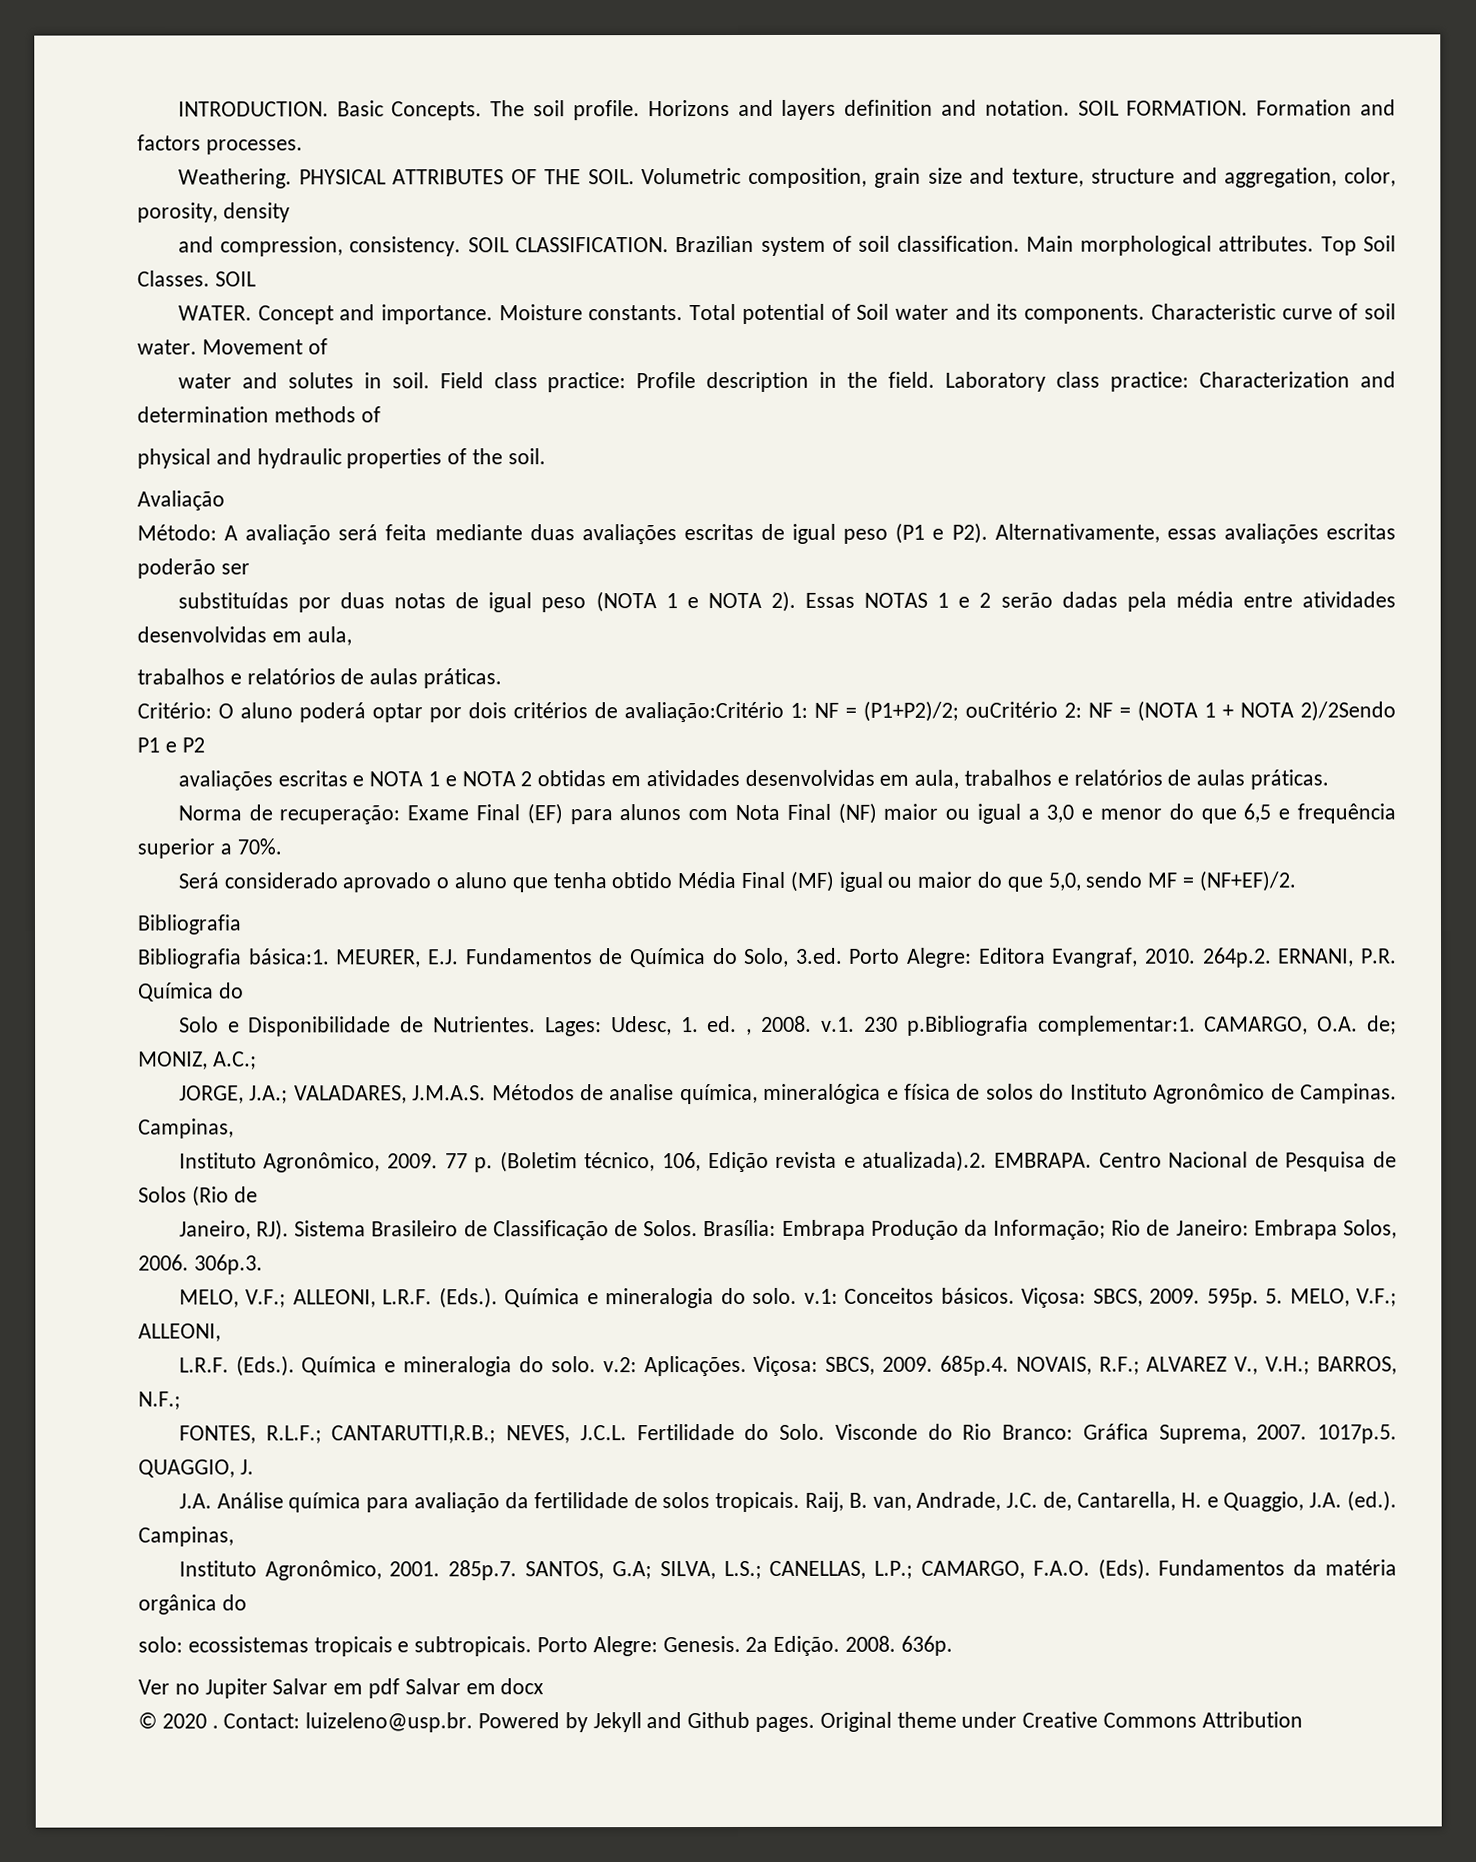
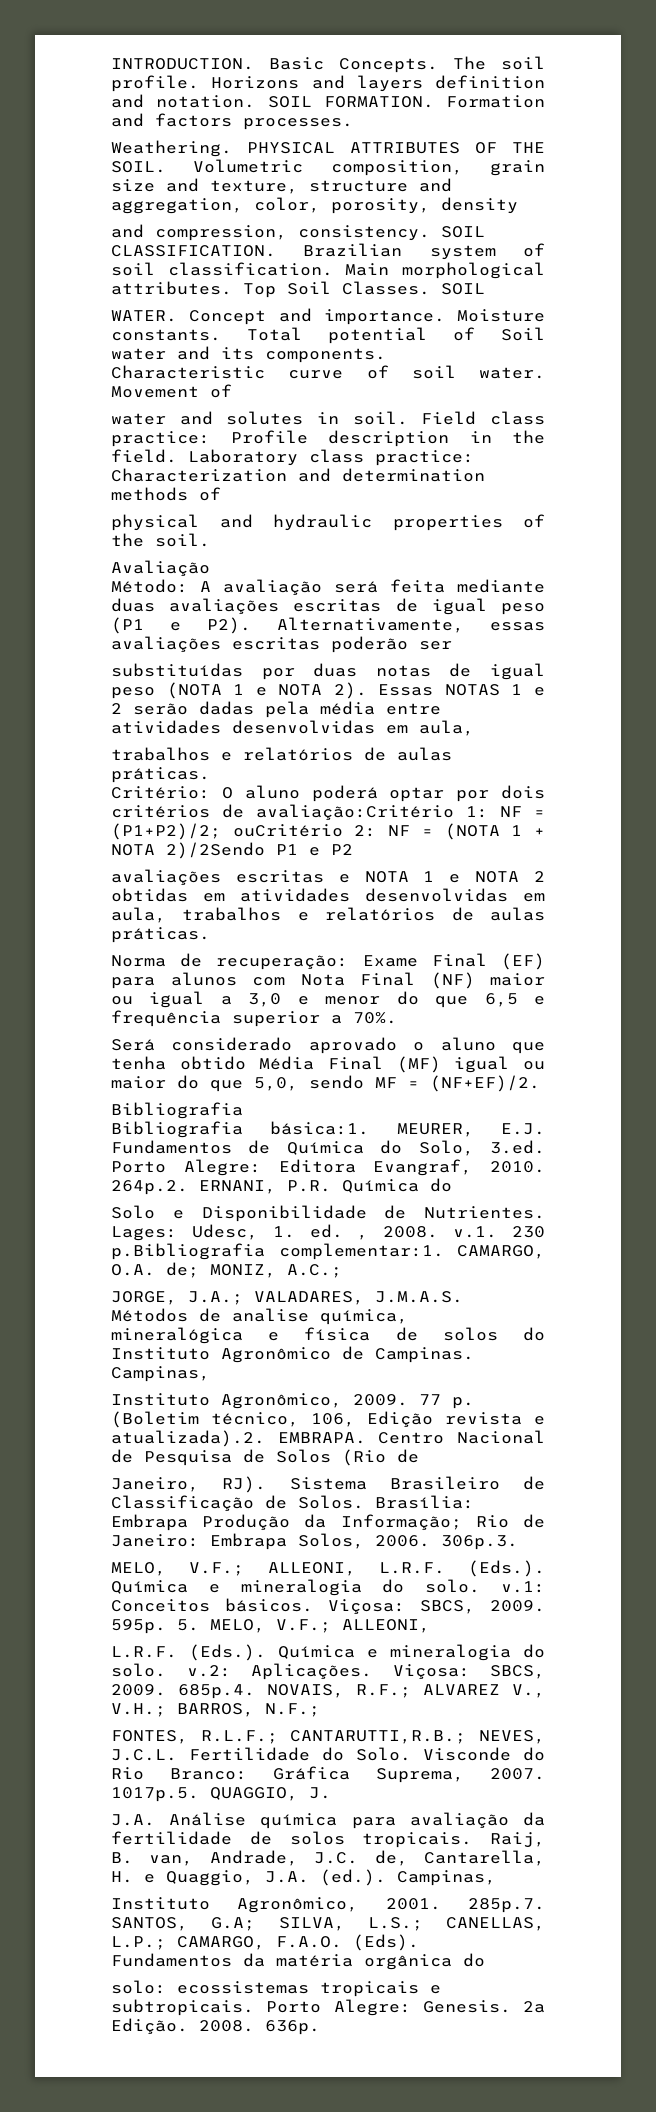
- Ver no Jupiter Salvar em pdf Salvar em docx
- © 2020 . Contact: luizeleno@usp.br. Powered by Jekyll and Github pages. Original theme under Creative Commons Attribution

